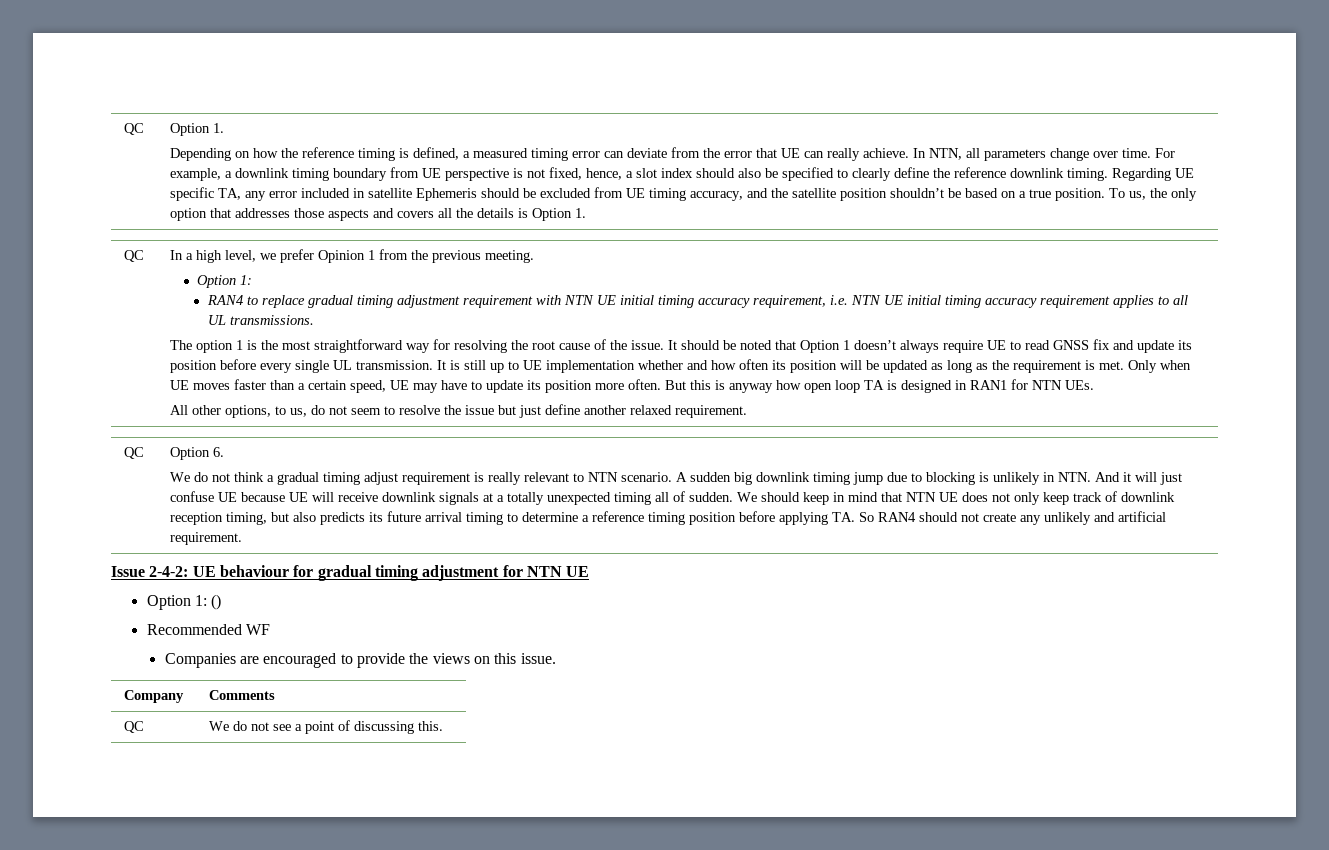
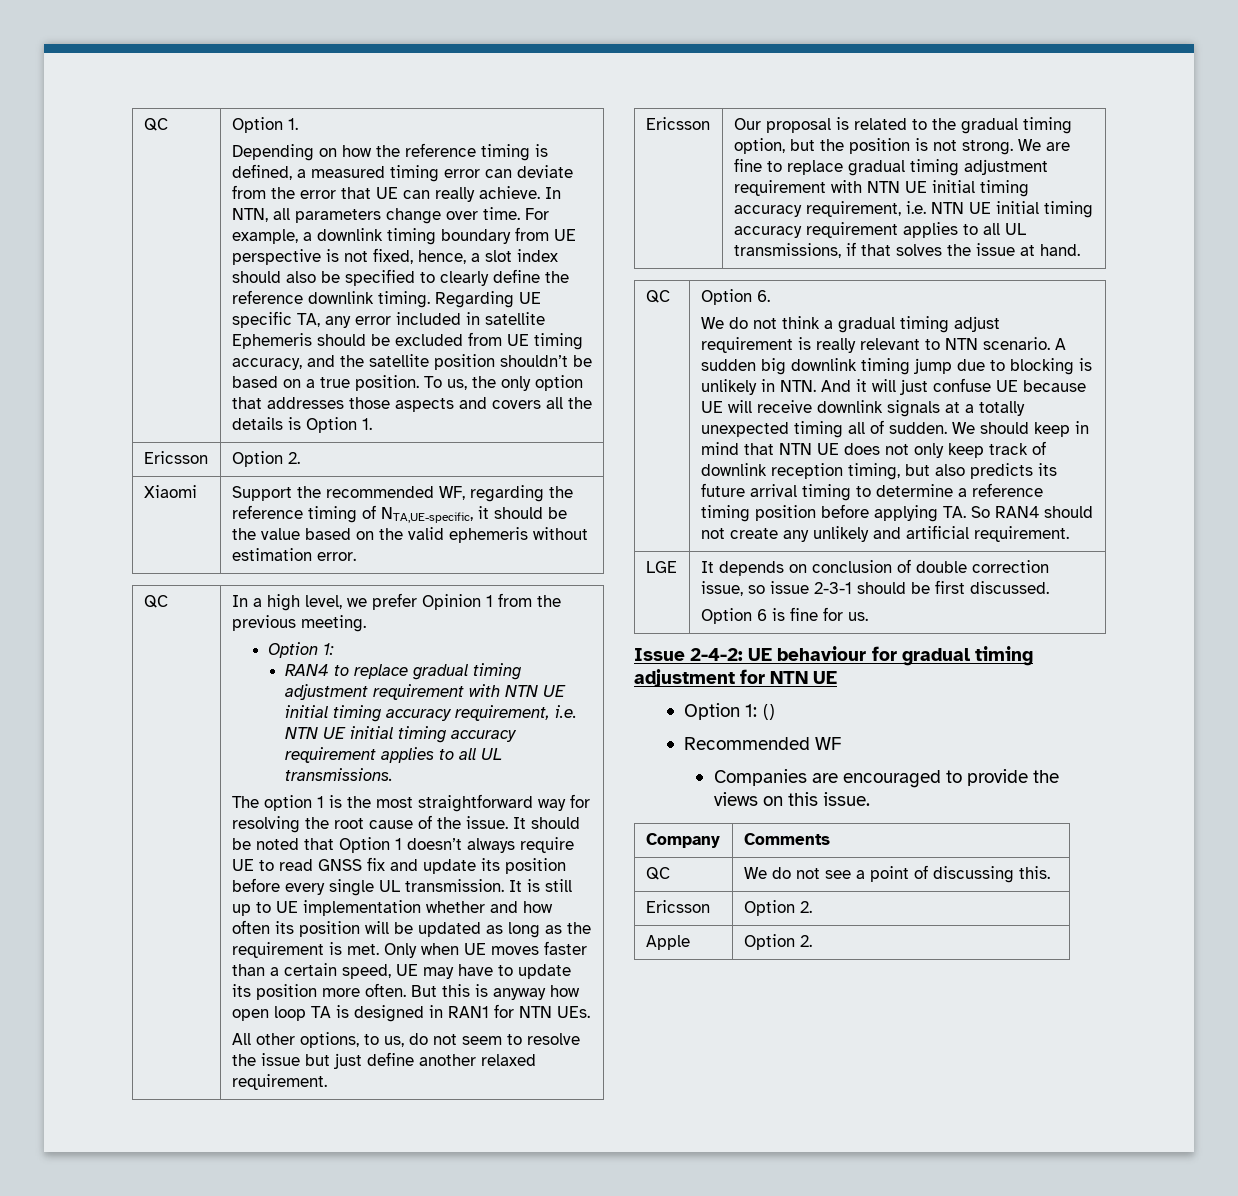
  To us, the only option that addresses those aspects and covers all the details is Option 1.
+ Ericsson | Option 2.
+ Xiaomi | Support the recommended WF, regarding the reference timing of NTA,UE-specific, it should be the value based on the valid ephemeris without estimation error.
+ Ericsson | Our proposal is related to the gradual timing option, but the position is not strong. We are fine to replace gradual timing adjustment requirement with NTN UE initial timing accuracy requirement, i.e. NTN UE initial timing accuracy requirement applies to all UL transmissions, if that solves the issue at hand.
+ LGE | It depends on conclusion of double correction issue, so issue 2-3-1 should be first discussed.
+ Option 6 is fine for us.
  QC | We do not see a point of discussing this.
+ Ericsson | Option 2.
+ Apple | Option 2.

